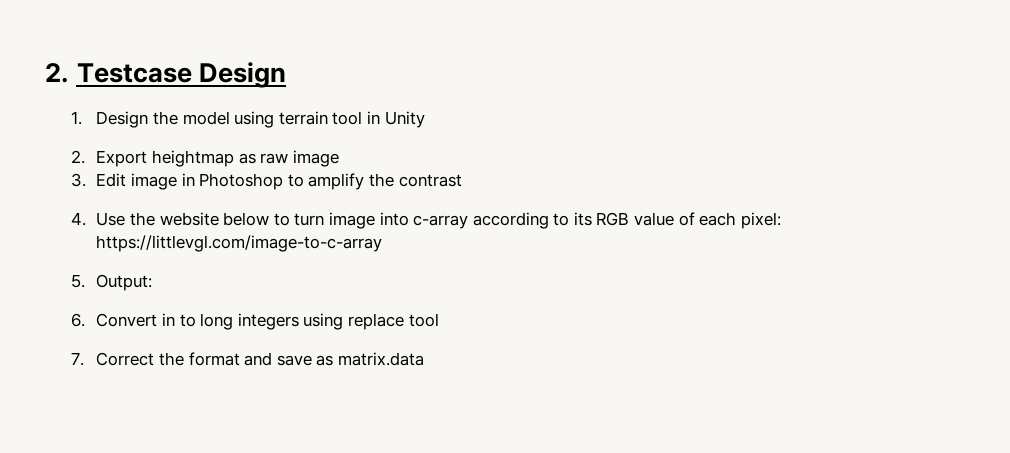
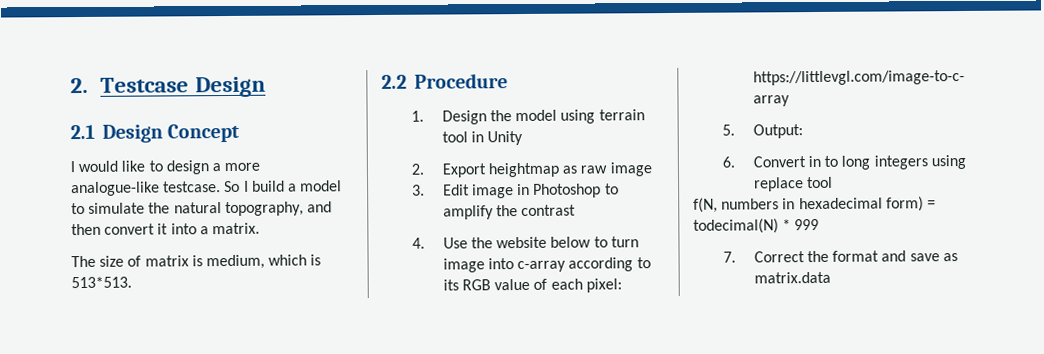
+ 2.1 Design Concept
+ I would like to design a more analogue-like testcase. So I build a model to simulate the natural topography, and then convert it into a matrix.
+ The size of matrix is medium, which is 513*513.
+ 2.2 Procedure
+ f(N, numbers in hexadecimal form) = todecimal(N) * 999

